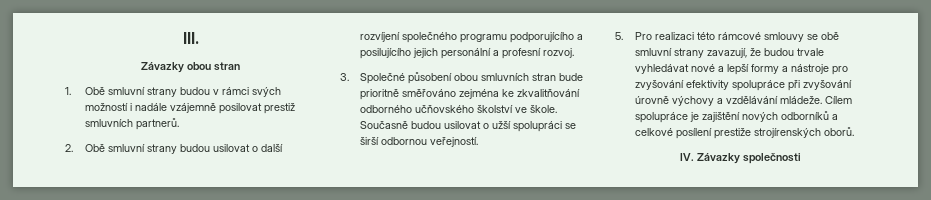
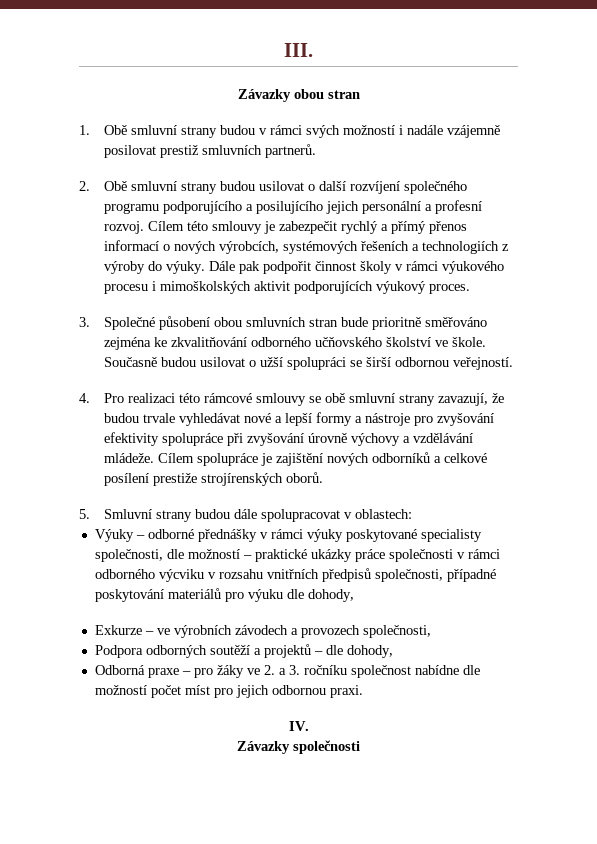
+ Cílem této smlouvy je zabezpečit rychlý a přímý přenos informací o nových výrobcích, systémových řešeních a technologiích z výroby do výuky. Dále pak podpořit činnost školy v rámci výukového procesu i mimoškolských aktivit podporujících výukový proces.
- 5. Pro realizaci této rámcové smlouvy se obě smluvní strany zavazují, že budou trvale vyhledávat nové a lepší formy a nástroje pro zvyšování efektivity spolupráce při zvyšování úrovně výchovy a vzdělávání mládeže.
+ 4. Pro realizaci této rámcové smlouvy se obě smluvní strany zavazují, že budou trvale vyhledávat nové a lepší formy a nástroje pro zvyšování efektivity spolupráce při zvyšování úrovně výchovy a vzdělávání mládeže.
+ 5. Smluvní strany budou dále spolupracovat v oblastech:
+ Výuky – odborné přednášky v rámci výuky poskytované specialisty společnosti, dle možností – praktické ukázky práce společnosti v rámci odborného výcviku v rozsahu vnitřních předpisů společnosti, případné poskytování materiálů pro výuku dle dohody,
+ Exkurze – ve výrobních závodech a provozech společnosti,
+ Podpora odborných soutěží a projektů – dle dohody,
+ Odborná praxe – pro žáky ve 2. a 3. ročníku společnost nabídne dle možností počet míst pro jejich odbornou praxi.
- IV. Závazky společnosti
+ IV.
+ Závazky společnosti

